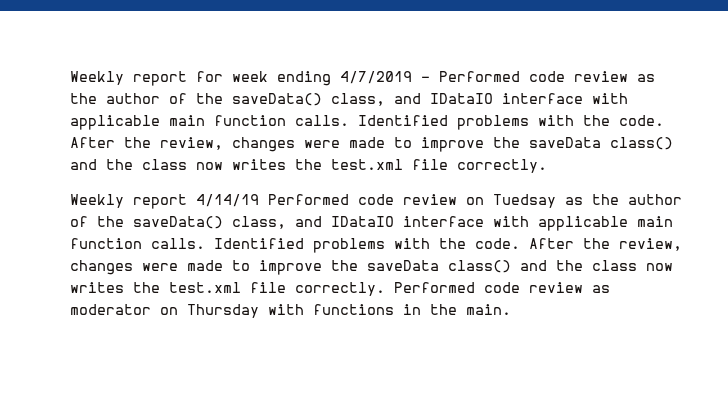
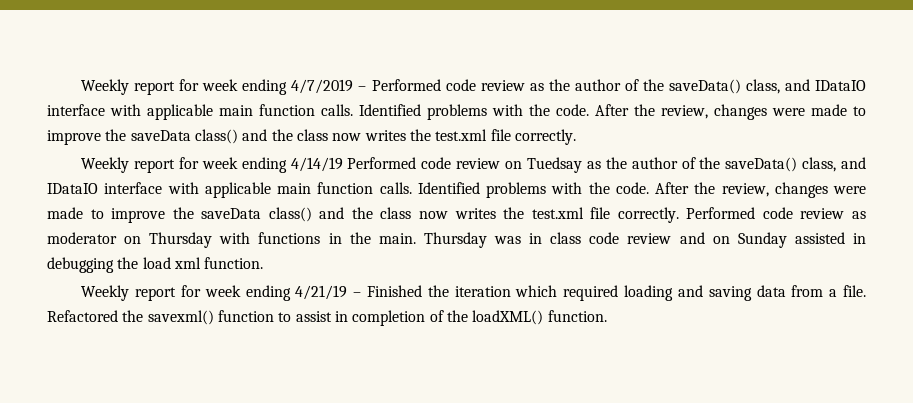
- Weekly report 4/14/19 Performed code review on Tuedsay as the author of the saveData() class, and IDataIO interface with applicable main function calls.
+ Weekly report for week ending 4/14/19 Performed code review on Tuedsay as the author of the saveData() class, and IDataIO interface with applicable main function calls.
+ Thursday was in class code review and on Sunday assisted in debugging the load xml function.
+ Weekly report for week ending 4/21/19 – Finished the iteration which required loading and saving data from a file. Refactored the savexml() function to assist in completion of the loadXML() function.

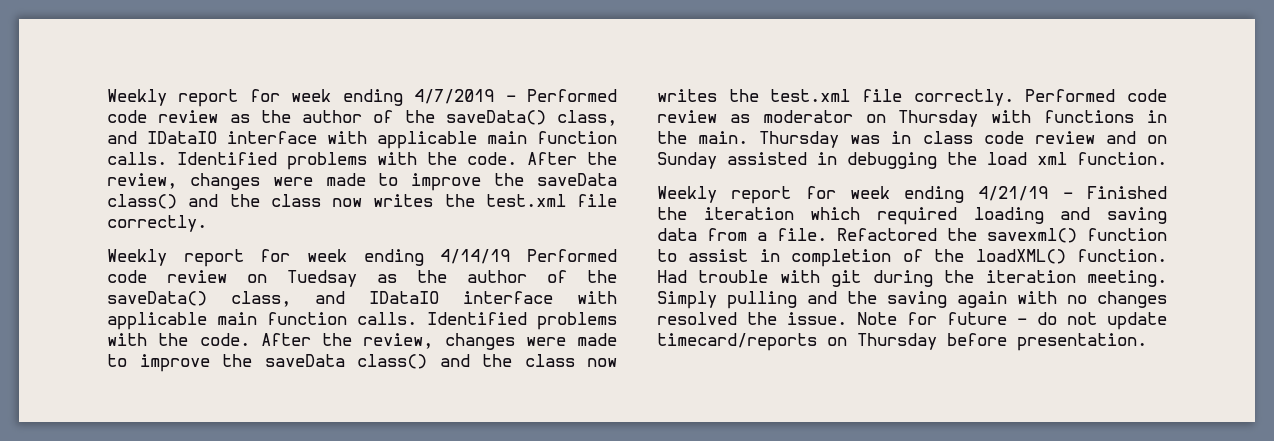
+ Had trouble with git during the iteration meeting. Simply pulling and the saving again with no changes resolved the issue. Note for future - do not update timecard/reports on Thursday before presentation.

